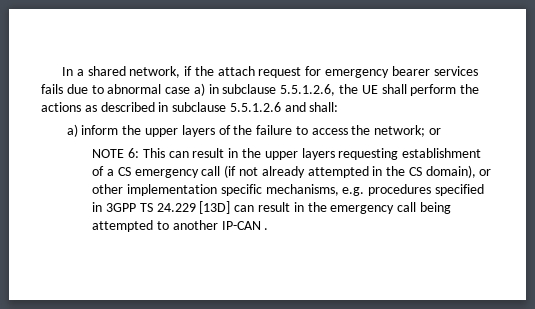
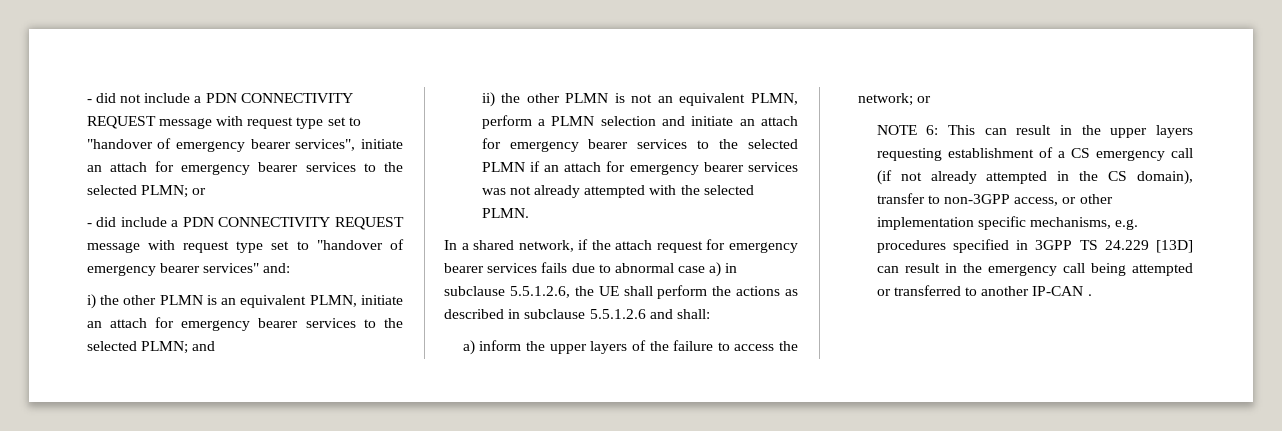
+ - did not include a PDN CONNECTIVITY REQUEST message with request type set to "handover of emergency bearer services", initiate an attach for emergency bearer services to the selected PLMN; or
+ - did include a PDN CONNECTIVITY REQUEST message with request type set to "handover of emergency bearer services" and:
+ i) the other PLMN is an equivalent PLMN, initiate an attach for emergency bearer services to the selected PLMN; and
+ ii) the other PLMN is not an equivalent PLMN, perform a PLMN selection and initiate an attach for emergency bearer services to the selected PLMN if an attach for emergency bearer services was not already attempted with the selected PLMN.
- NOTE 6: This can result in the upper layers requesting establishment of a CS emergency call (if not already attempted in the CS domain), or other implementation specific mechanisms, e.g. procedures specified in 3GPP TS 24.229 [13D] can result in the emergency call being attempted to another IP-CAN .
+ NOTE 6: This can result in the upper layers requesting establishment of a CS emergency call (if not already attempted in the CS domain), transfer to non-3GPP access, or other implementation specific mechanisms, e.g. procedures specified in 3GPP TS 24.229 [13D] can result in the emergency call being attempted or transferred to another IP-CAN .

